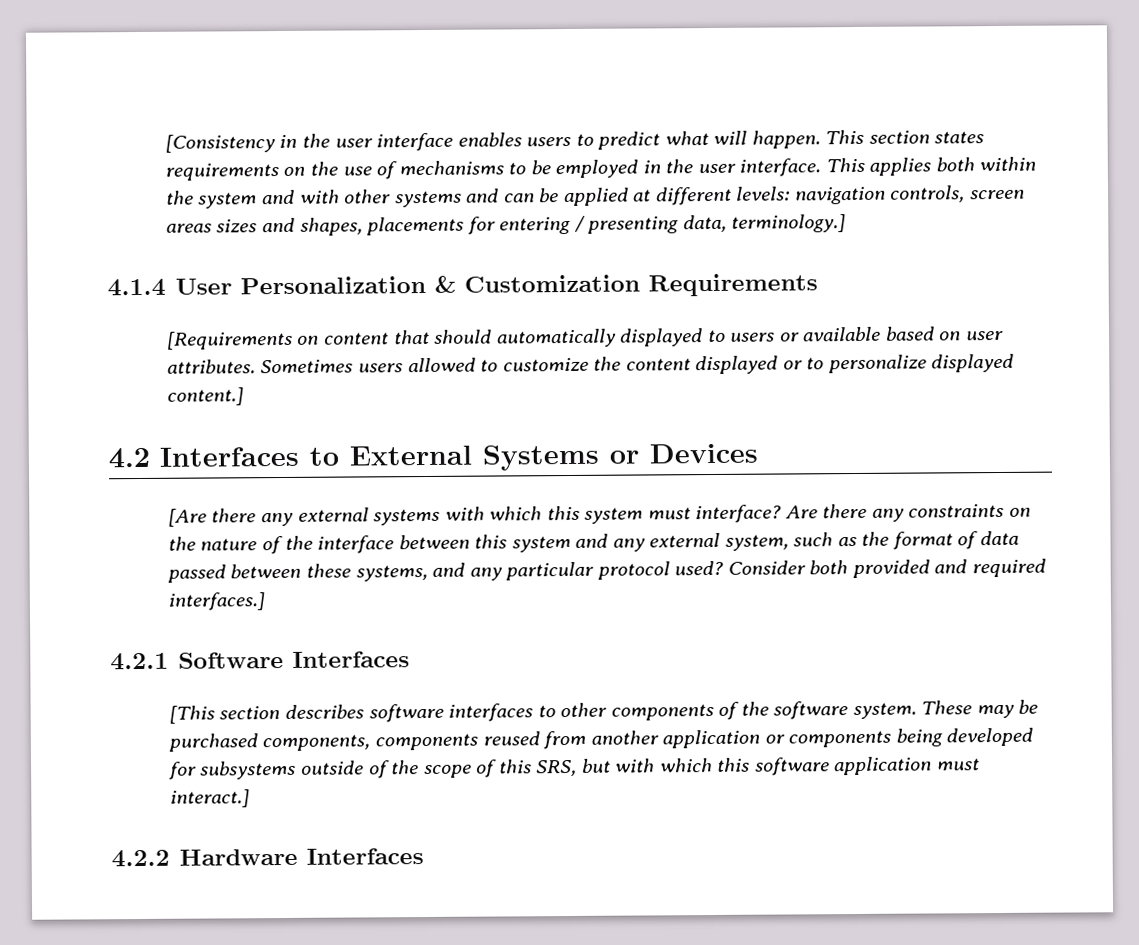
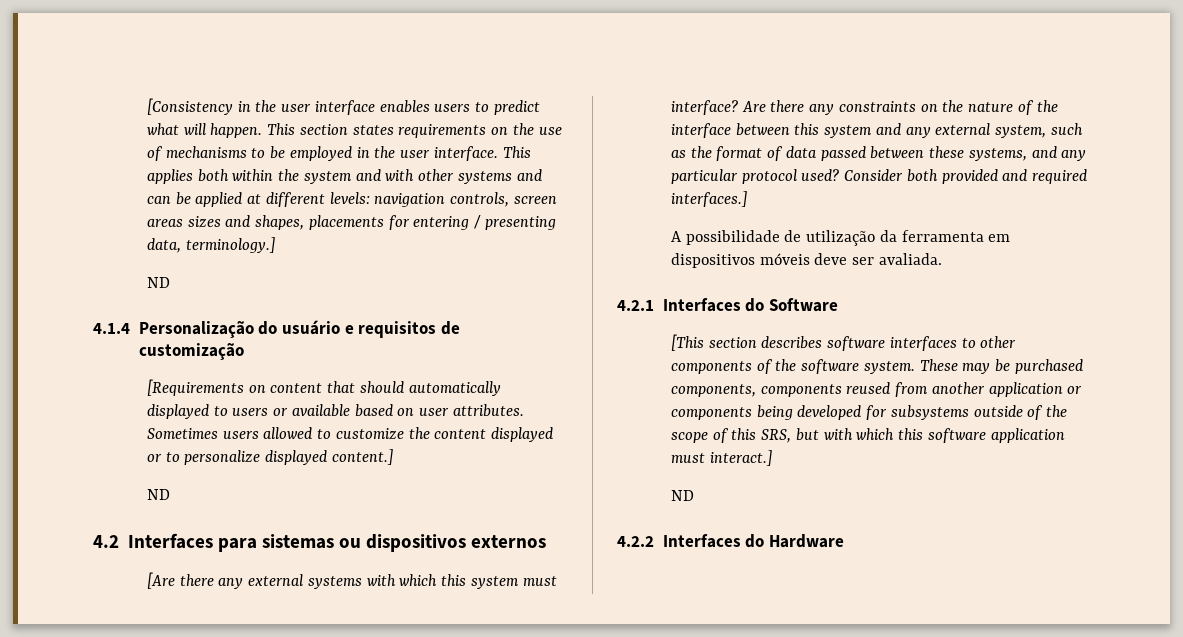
  This applies both within the system and with other systems and can be applied at different levels: navigation controls, screen areas sizes and shapes, placements for entering / presenting data, terminology.]
+ ND
- 4.1.4 User Personalization & Customization Requirements
+ 4.1.4 Personalização do usuário e requisitos de customização
  Sometimes users allowed to customize the content displayed or to personalize displayed content.]
+ ND
- 4.2 Interfaces to External Systems or Devices
+ 4.2 Interfaces para sistemas ou dispositivos externos
+ A possibilidade de utilização da ferramenta em dispositivos móveis deve ser avaliada.
- 4.2.1 Software Interfaces
+ 4.2.1 Interfaces do Software
  These may be purchased components, components reused from another application or components being developed for subsystems outside of the scope of this SRS, but with which this software application must interact.]
+ ND
- 4.2.2 Hardware Interfaces
+ 4.2.2 Interfaces do Hardware

